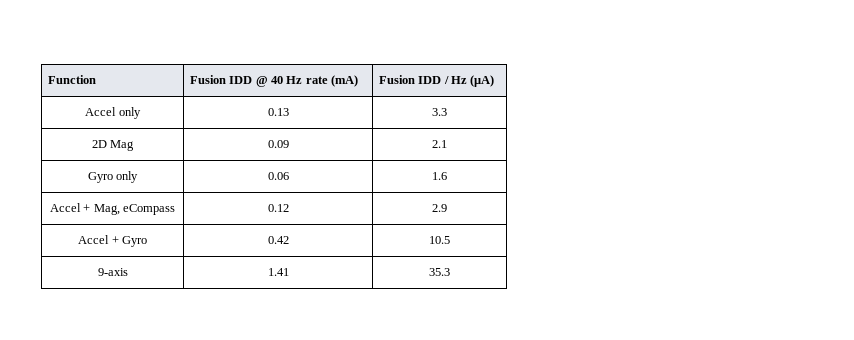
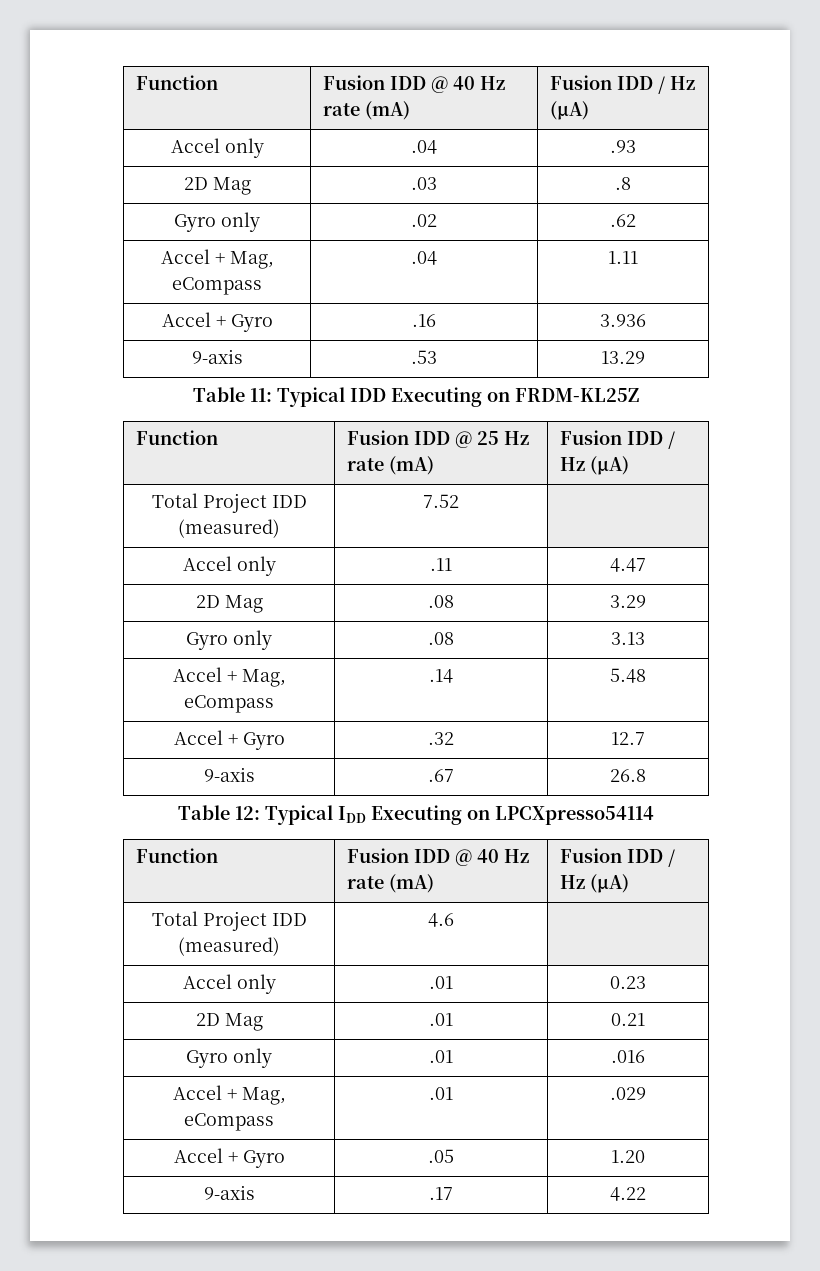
- Accel only | 0.13 | 3.3
- 2D Mag | 0.09 | 2.1
- Gyro only | 0.06 | 1.6
- Accel + Mag, eCompass | 0.12 | 2.9
- Accel + Gyro | 0.42 | 10.5
- 9-axis | 1.41 | 35.3
+ Accel only | .04 | .93
+ 2D Mag | .03 | .8
+ Gyro only | .02 | .62
+ Accel + Mag, eCompass | .04 | 1.11
+ Accel + Gyro | .16 | 3.936
+ 9-axis | .53 | 13.29
+ Table 11: Typical IDD Executing on FRDM-KL25Z
+ Function | Fusion IDD @ 25 Hz rate (mA) | Fusion IDD / Hz (μA)
+ Total Project IDD (measured) | 7.52 |
+ Accel only | .11 | 4.47
+ 2D Mag | .08 | 3.29
+ Gyro only | .08 | 3.13
+ Accel + Mag, eCompass | .14 | 5.48
+ Accel + Gyro | .32 | 12.7
+ 9-axis | .67 | 26.8
+ Table 12: Typical IDD Executing on LPCXpresso54114
+ Function | Fusion IDD @ 40 Hz rate (mA) | Fusion IDD / Hz (μA)
+ Total Project IDD (measured) | 4.6 |
+ Accel only | .01 | 0.23
+ 2D Mag | .01 | 0.21
+ Gyro only | .01 | .016
+ Accel + Mag, eCompass | .01 | .029
+ Accel + Gyro | .05 | 1.20
+ 9-axis | .17 | 4.22

